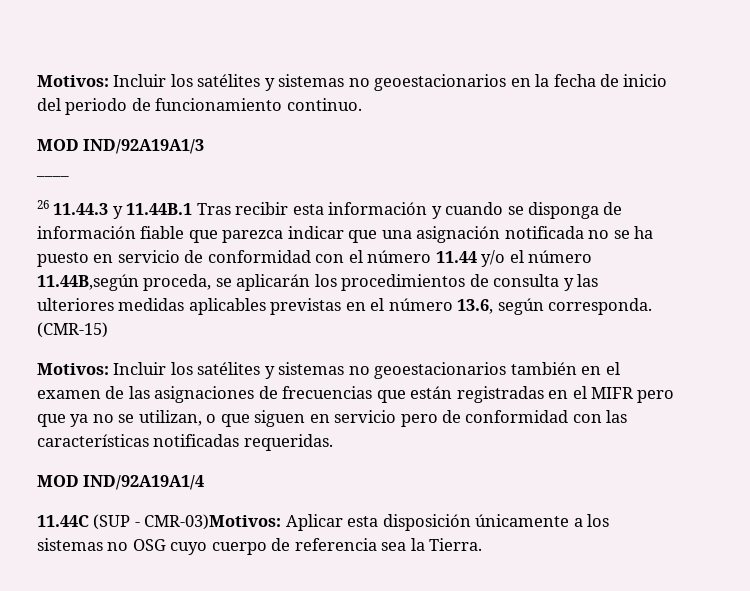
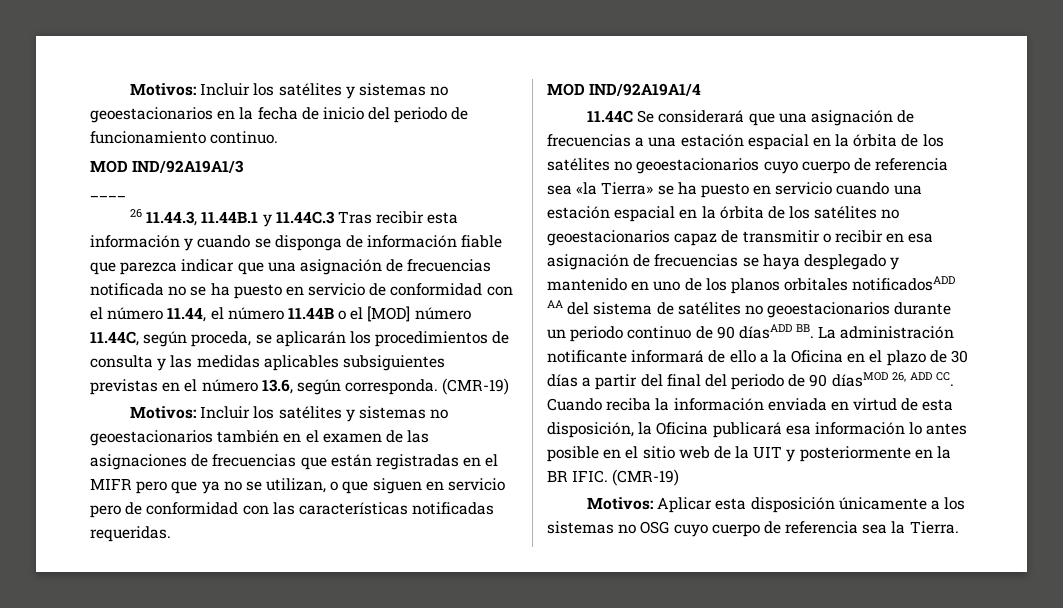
- 26 11.44.3 y 11.44B.1 Tras recibir esta información y cuando se disponga de información fiable que parezca indicar que una asignación notificada no se ha puesto en servicio de conformidad con el número 11.44 y/o el número 11.44B,según proceda, se aplicarán los procedimientos de consulta y las ulteriores medidas aplicables previstas en el número 13.6, según corresponda. (CMR-15)
+ 26 11.44.3, 11.44B.1 y 11.44C.3 Tras recibir esta información y cuando se disponga de información fiable que parezca indicar que una asignación de frecuencias notificada no se ha puesto en servicio de conformidad con el número 11.44, el número 11.44B o el [MOD] número 11.44C, según proceda, se aplicarán los procedimientos de consulta y las medidas aplicables subsiguientes previstas en el número 13.6, según corresponda. (CMR-19)
- 11.44C (SUP - CMR-03)Motivos: Aplicar esta disposición únicamente a los sistemas no OSG cuyo cuerpo de referencia sea la Tierra.
+ 11.44C Se considerará que una asignación de frecuencias a una estación espacial en la órbita de los satélites no geoestacionarios cuyo cuerpo de referencia sea «la Tierra» se ha puesto en servicio cuando una estación espacial en la órbita de los satélites no geoestacionarios capaz de transmitir o recibir en esa asignación de frecuencias se haya desplegado y mantenido en uno de los planos orbitales notificadosADD AA del sistema de satélites no geoestacionarios durante un periodo continuo de 90 díasADD BB. La administración notificante informará de ello a la Oficina en el plazo de 30 días a partir del final del periodo de 90 díasMOD 26, ADD CC. Cuando reciba la información enviada en virtud de esta disposición, la Oficina publicará esa información lo antes posible en el sitio web de la UIT y posteriormente en la BR IFIC. (CMR-19)
+ Motivos: Aplicar esta disposición únicamente a los sistemas no OSG cuyo cuerpo de referencia sea la Tierra.

